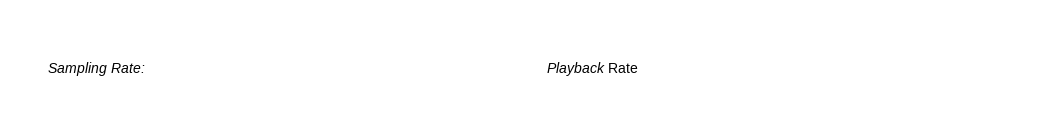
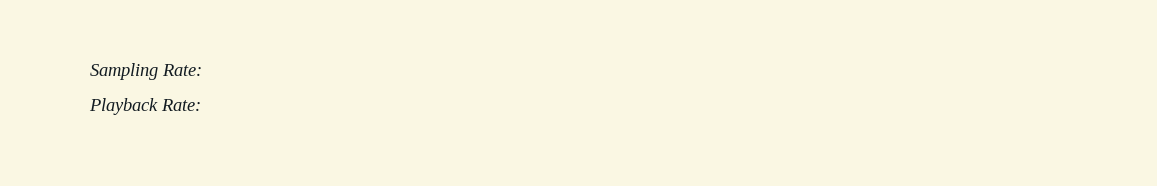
- Playback Rate
+ Playback Rate:

